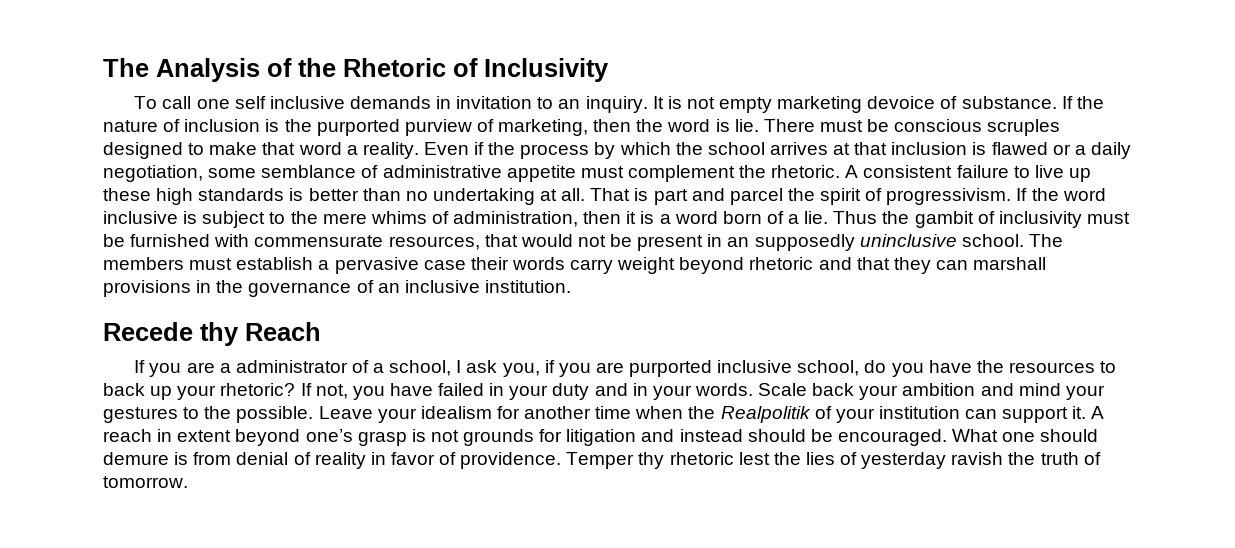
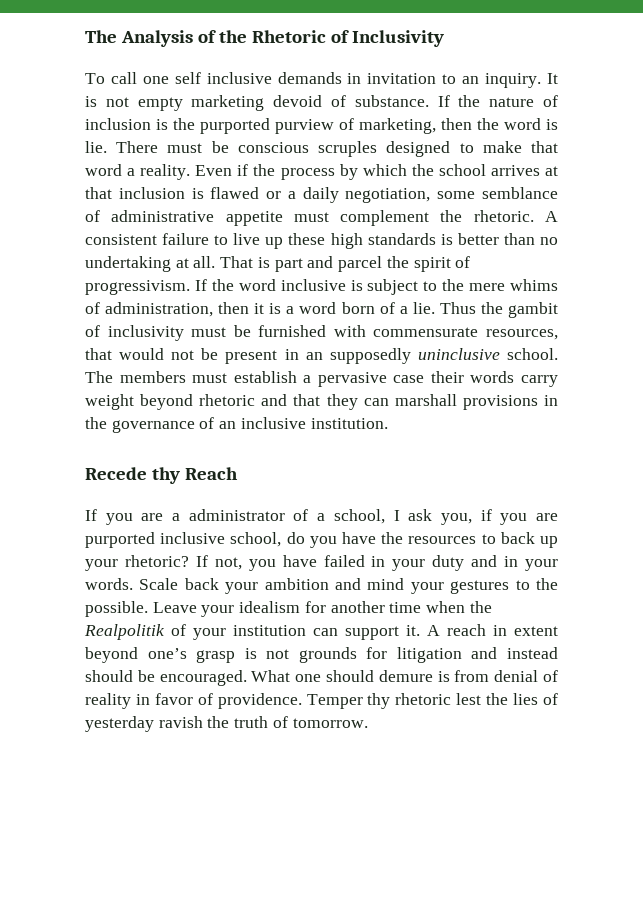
- It is not empty marketing devoice of substance.
+ It is not empty marketing devoid of substance.

